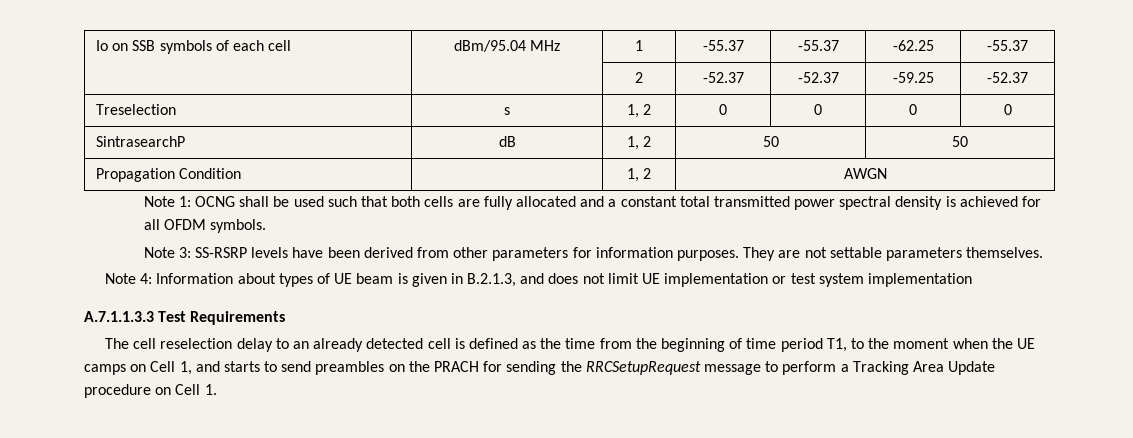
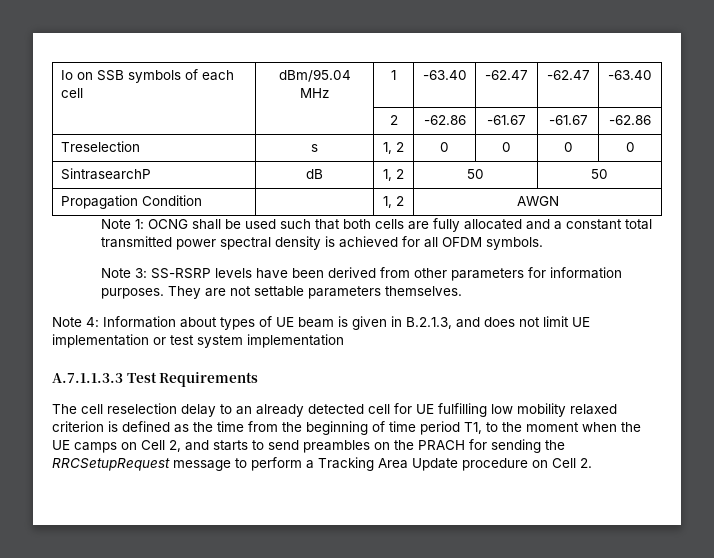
- Io on SSB symbols of each cell | dBm/95.04 MHz | 1 | -55.37 | -55.37 | -62.25 | -55.37
- | | 2 | -52.37 | -52.37 | -59.25 | -52.37
+ Io on SSB symbols of each cell | dBm/95.04 MHz | 1 | -63.40 | -62.47 | -62.47 | -63.40
+ | | 2 | -62.86 | -61.67 | -61.67 | -62.86
- The cell reselection delay to an already detected cell is defined as the time from the beginning of time period T1, to the moment when the UE camps on Cell 1, and starts to send preambles on the PRACH for sending the RRCSetupRequest message to perform a Tracking Area Update procedure on Cell 1.
+ The cell reselection delay to an already detected cell for UE fulfilling low mobility relaxed criterion is defined as the time from the beginning of time period T1, to the moment when the UE camps on Cell 2, and starts to send preambles on the PRACH for sending the RRCSetupRequest message to perform a Tracking Area Update procedure on Cell 2.

